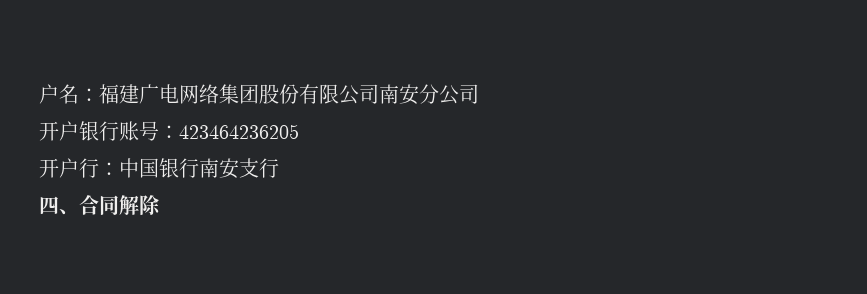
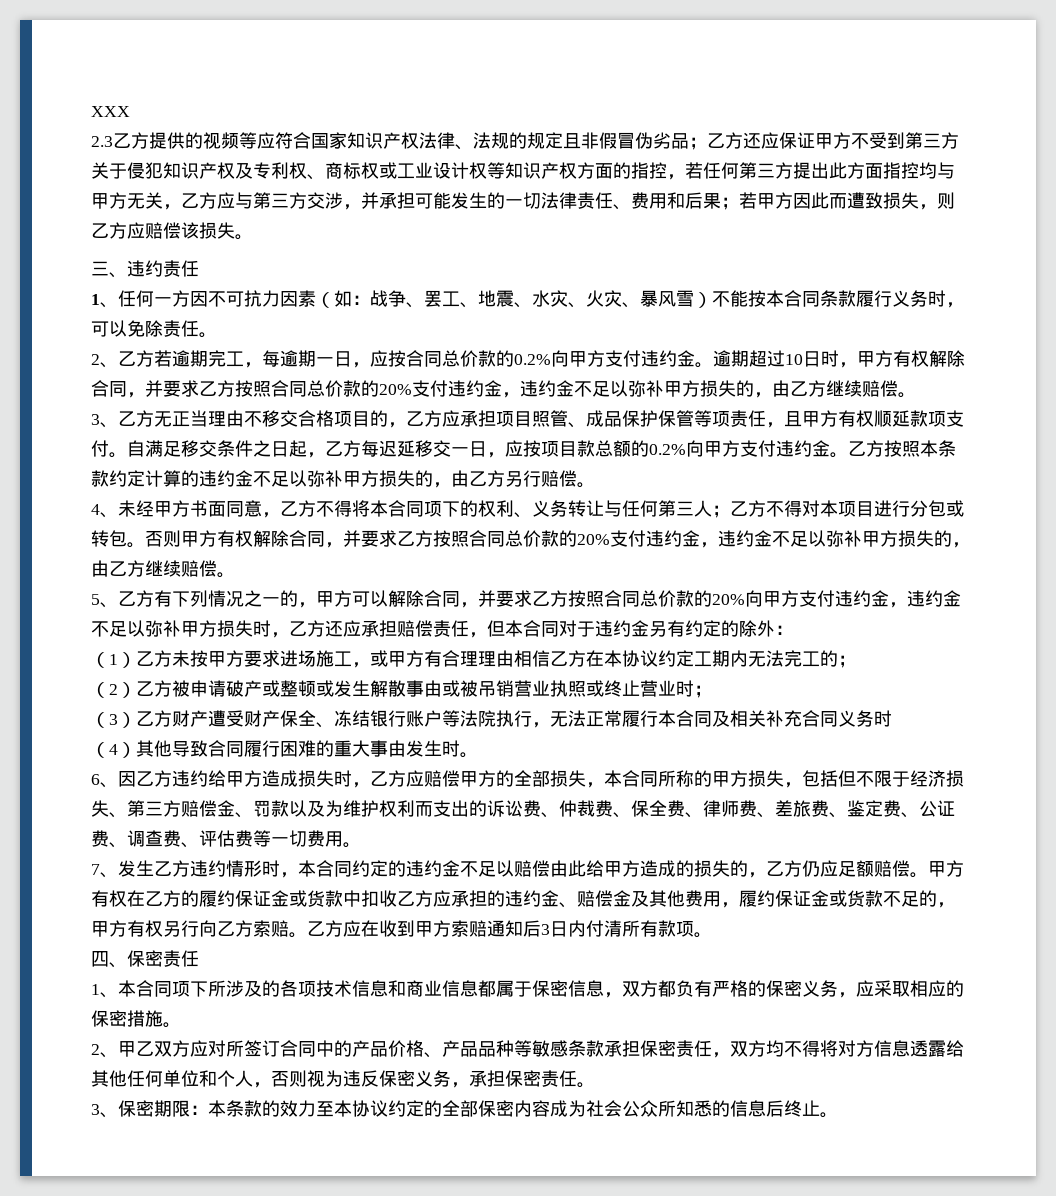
- 户名：福建广电网络集团股份有限公司南安分公司
- 开户银行账号：423464236205
- 开户行：中国银行南安支行
- 四、合同解除
+ XXX
+ 2.3乙方提供的视频等应符合国家知识产权法律、法规的规定且非假冒伪劣品；乙方还应保证甲方不受到第三方关于侵犯知识产权及专利权、商标权或工业设计权等知识产权方面的指控，若任何第三方提出此方面指控均与甲方无关，乙方应与第三方交涉，并承担可能发生的一切法律责任、费用和后果；若甲方因此而遭致损失，则乙方应赔偿该损失。
+ 三、违约责任
+ 1、任何一方因不可抗力因素（如：战争、罢工、地震、水灾、火灾、暴风雪）不能按本合同条款履行义务时，可以免除责任。
+ 2、乙方若逾期完工，每逾期一日，应按合同总价款的0.2%向甲方支付违约金。逾期超过10日时，甲方有权解除合同，并要求乙方按照合同总价款的20%支付违约金，违约金不足以弥补甲方损失的，由乙方继续赔偿。
+ 3、乙方无正当理由不移交合格项目的，乙方应承担项目照管、成品保护保管等项责任，且甲方有权顺延款项支付。自满足移交条件之日起，乙方每迟延移交一日，应按项目款总额的0.2%向甲方支付违约金。乙方按照本条款约定计算的违约金不足以弥补甲方损失的，由乙方另行赔偿。
+ 4、未经甲方书面同意，乙方不得将本合同项下的权利、义务转让与任何第三人；乙方不得对本项目进行分包或转包。否则甲方有权解除合同，并要求乙方按照合同总价款的20%支付违约金，违约金不足以弥补甲方损失的，由乙方继续赔偿。
+ 5、乙方有下列情况之一的，甲方可以解除合同，并要求乙方按照合同总价款的20%向甲方支付违约金，违约金不足以弥补甲方损失时，乙方还应承担赔偿责任，但本合同对于违约金另有约定的除外：
+ （1）乙方未按甲方要求进场施工，或甲方有合理理由相信乙方在本协议约定工期内无法完工的；
+ （2）乙方被申请破产或整顿或发生解散事由或被吊销营业执照或终止营业时；
+ （3）乙方财产遭受财产保全、冻结银行账户等法院执行，无法正常履行本合同及相关补充合同义务时
+ （4）其他导致合同履行困难的重大事由发生时。
+ 6、因乙方违约给甲方造成损失时，乙方应赔偿甲方的全部损失，本合同所称的甲方损失，包括但不限于经济损失、第三方赔偿金、罚款以及为维护权利而支出的诉讼费、仲裁费、保全费、律师费、差旅费、鉴定费、公证费、调查费、评估费等一切费用。
+ 7、发生乙方违约情形时，本合同约定的违约金不足以赔偿由此给甲方造成的损失的，乙方仍应足额赔偿。甲方有权在乙方的履约保证金或货款中扣收乙方应承担的违约金、赔偿金及其他费用，履约保证金或货款不足的，甲方有权另行向乙方索赔。乙方应在收到甲方索赔通知后3日内付清所有款项。
+ 四、保密责任
+ 1、本合同项下所涉及的各项技术信息和商业信息都属于保密信息，双方都负有严格的保密义务，应采取相应的保密措施。
+ 2、甲乙双方应对所签订合同中的产品价格、产品品种等敏感条款承担保密责任，双方均不得将对方信息透露给其他任何单位和个人，否则视为违反保密义务，承担保密责任。
+ 3、保密期限：本条款的效力至本协议约定的全部保密内容成为社会公众所知悉的信息后终止。

